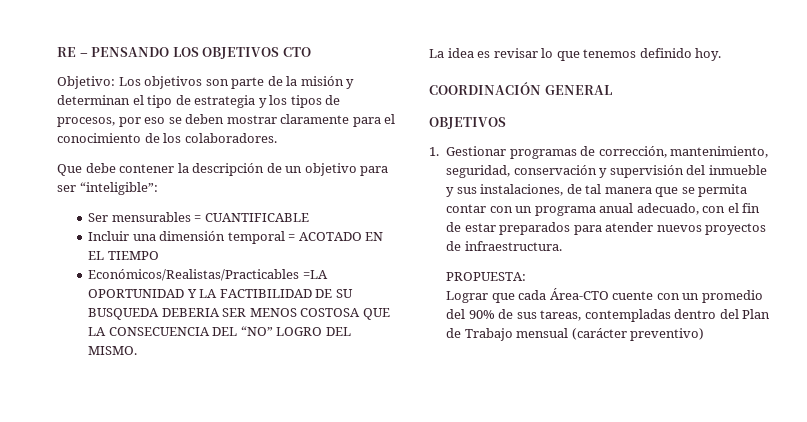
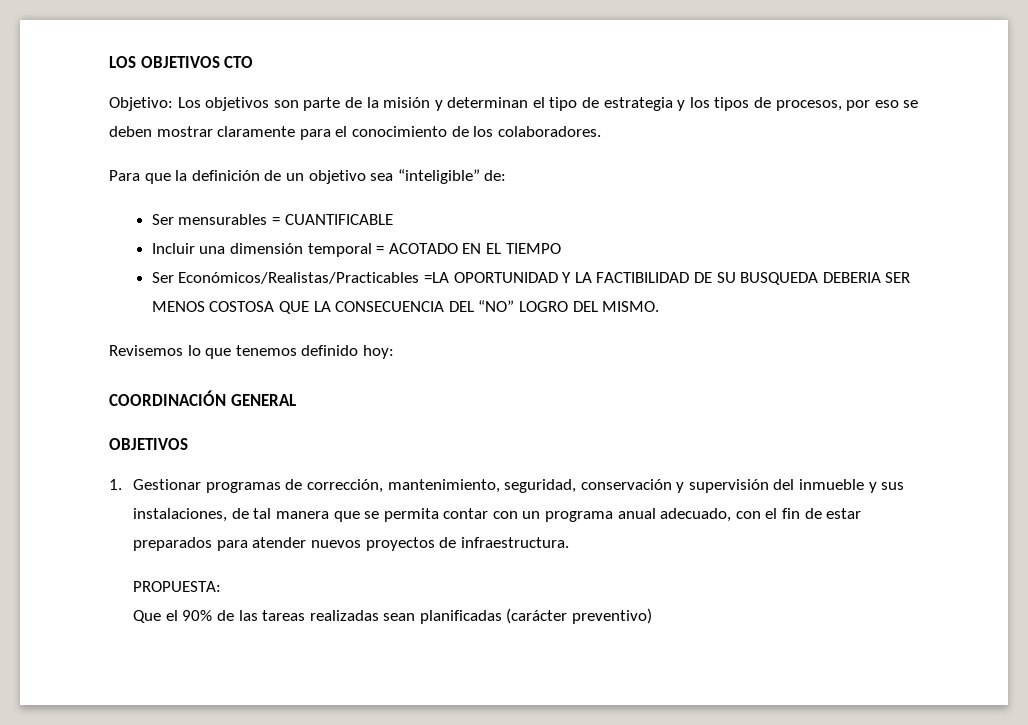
- RE – PENSANDO LOS OBJETIVOS CTO
+ LOS OBJETIVOS CTO
- Que debe contener la descripción de un objetivo para ser “inteligible”:
+ Para que la definición de un objetivo sea “inteligible” de:
- Económicos/Realistas/Practicables =LA OPORTUNIDAD Y LA FACTIBILIDAD DE SU BUSQUEDA DEBERIA SER MENOS COSTOSA QUE LA CONSECUENCIA DEL “NO” LOGRO DEL MISMO.
+ Ser Económicos/Realistas/Practicables =LA OPORTUNIDAD Y LA FACTIBILIDAD DE SU BUSQUEDA DEBERIA SER MENOS COSTOSA QUE LA CONSECUENCIA DEL “NO” LOGRO DEL MISMO.
- La idea es revisar lo que tenemos definido hoy.
+ Revisemos lo que tenemos definido hoy:
- Lograr que cada Área-CTO cuente con un promedio del 90% de sus tareas, contempladas dentro del Plan de Trabajo mensual (carácter preventivo)
+ Que el 90% de las tareas realizadas sean planificadas (carácter preventivo)

